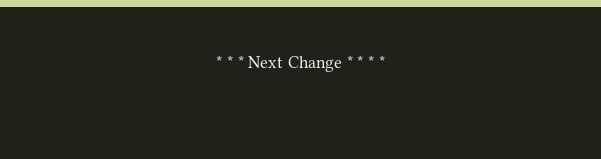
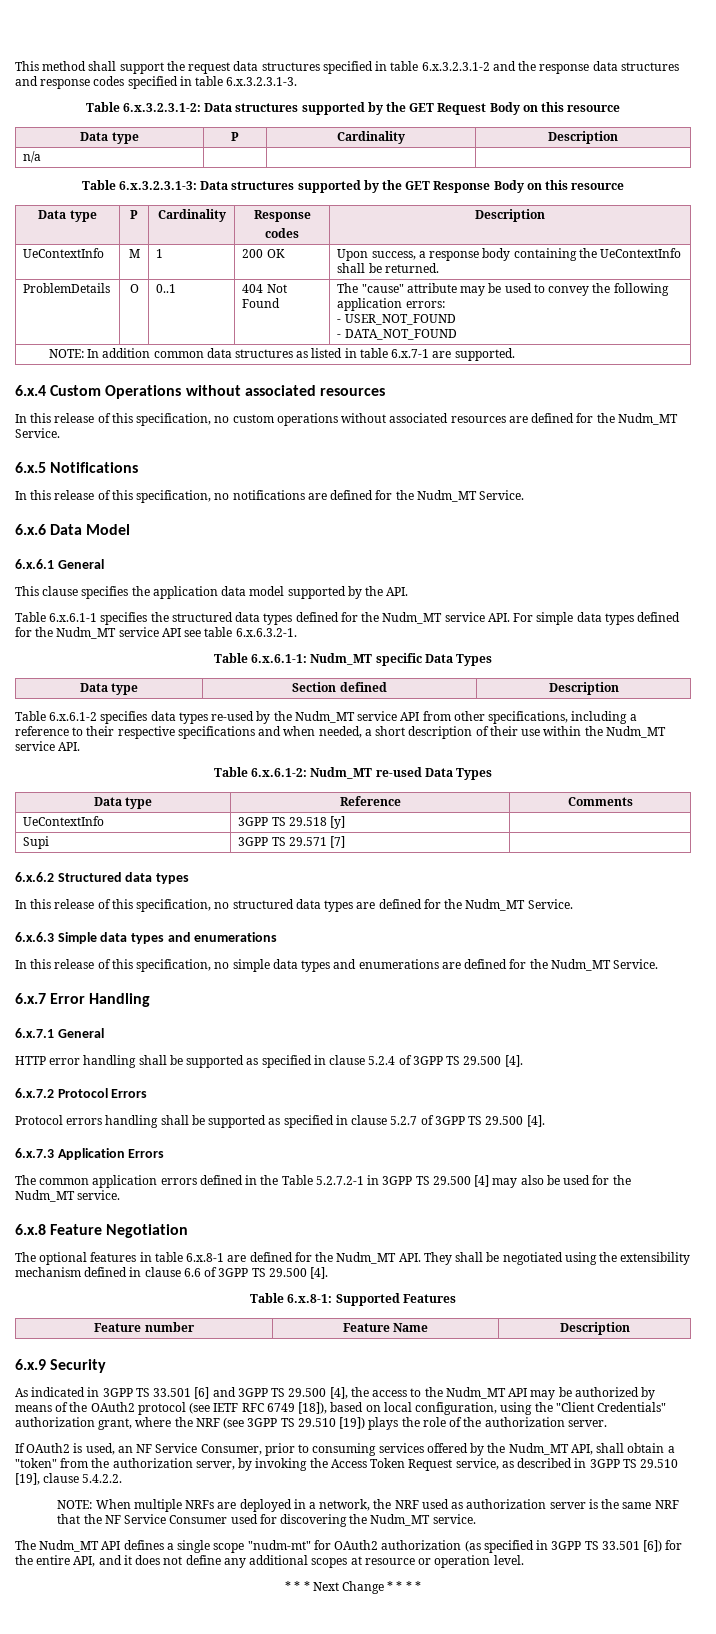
+ This method shall support the request data structures specified in table 6.x.3.2.3.1-2 and the response data structures and response codes specified in table 6.x.3.2.3.1-3.
+ Table 6.x.3.2.3.1-2: Data structures supported by the GET Request Body on this resource
+ Data type | P | Cardinality | Description
+ n/a | | |
+ Table 6.x.3.2.3.1-3: Data structures supported by the GET Response Body on this resource
+ Data type | P | Cardinality | Response
+ codes | Description
+ UeContextInfo | M | 1 | 200 OK | Upon success, a response body containing the UeContextInfo shall be returned.
+ ProblemDetails | O | 0..1 | 404 Not Found | The "cause" attribute may be used to convey the following application errors:
+ - USER_NOT_FOUND
+ - DATA_NOT_FOUND
+ NOTE: In addition common data structures as listed in table 6.x.7-1 are supported.
+ 6.x.4 Custom Operations without associated resources
+ In this release of this specification, no custom operations without associated resources are defined for the Nudm_MT Service.
+ 6.x.5 Notifications
+ In this release of this specification, no notifications are defined for the Nudm_MT Service.
+ 6.x.6 Data Model
+ 6.x.6.1 General
+ This clause specifies the application data model supported by the API.
+ Table 6.x.6.1-1 specifies the structured data types defined for the Nudm_MT service API. For simple data types defined for the Nudm_MT service API see table 6.x.6.3.2-1.
+ Table 6.x.6.1-1: Nudm_MT specific Data Types
+ Data type | Section defined | Description
+ Table 6.x.6.1-2 specifies data types re-used by the Nudm_MT service API from other specifications, including a reference to their respective specifications and when needed, a short description of their use within the Nudm_MT service API.
+ Table 6.x.6.1-2: Nudm_MT re-used Data Types
+ Data type | Reference | Comments
+ UeContextInfo | 3GPP TS 29.518 [y] |
+ Supi | 3GPP TS 29.571 [7] |
+ 6.x.6.2 Structured data types
+ In this release of this specification, no structured data types are defined for the Nudm_MT Service.
+ 6.x.6.3 Simple data types and enumerations
+ In this release of this specification, no simple data types and enumerations are defined for the Nudm_MT Service.
+ 6.x.7 Error Handling
+ 6.x.7.1 General
+ HTTP error handling shall be supported as specified in clause 5.2.4 of 3GPP TS 29.500 [4].
+ 6.x.7.2 Protocol Errors
+ Protocol errors handling shall be supported as specified in clause 5.2.7 of 3GPP TS 29.500 [4].
+ 6.x.7.3 Application Errors
+ The common application errors defined in the Table 5.2.7.2-1 in 3GPP TS 29.500 [4] may also be used for the Nudm_MT service.
+ 6.x.8 Feature Negotiation
+ The optional features in table 6.x.8-1 are defined for the Nudm_MT API. They shall be negotiated using the extensibility mechanism defined in clause 6.6 of 3GPP TS 29.500 [4].
+ Table 6.x.8-1: Supported Features
+ Feature number | Feature Name | Description
+ 6.x.9 Security
+ As indicated in 3GPP TS 33.501 [6] and 3GPP TS 29.500 [4], the access to the Nudm_MT API may be authorized by means of the OAuth2 protocol (see IETF RFC 6749 [18]), based on local configuration, using the "Client Credentials" authorization grant, where the NRF (see 3GPP TS 29.510 [19]) plays the role of the authorization server.
+ If OAuth2 is used, an NF Service Consumer, prior to consuming services offered by the Nudm_MT API, shall obtain a "token" from the authorization server, by invoking the Access Token Request service, as described in 3GPP TS 29.510 [19], clause 5.4.2.2.
+ NOTE: When multiple NRFs are deployed in a network, the NRF used as authorization server is the same NRF that the NF Service Consumer used for discovering the Nudm_MT service.
+ The Nudm_MT API defines a single scope "nudm-mt" for OAuth2 authorization (as specified in 3GPP TS 33.501 [6]) for the entire API, and it does not define any additional scopes at resource or operation level.

